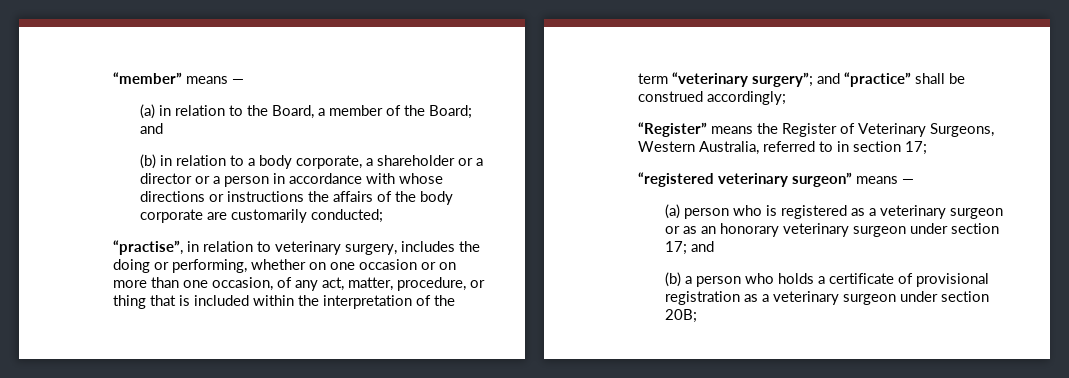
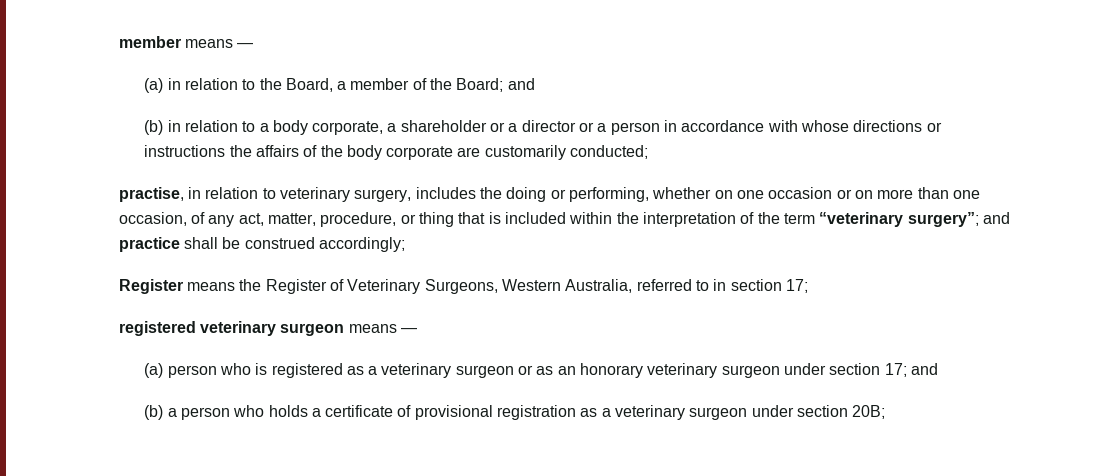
- “member” means —
+ member means —
- “practise”, in relation to veterinary surgery, includes the doing or performing, whether on one occasion or on more than one occasion, of any act, matter, procedure, or thing that is included within the interpretation of the term “veterinary surgery”; and “practice” shall be construed accordingly;
+ practise, in relation to veterinary surgery, includes the doing or performing, whether on one occasion or on more than one occasion, of any act, matter, procedure, or thing that is included within the interpretation of the term “veterinary surgery”; and practice shall be construed accordingly;
- “Register” means the Register of Veterinary Surgeons, Western Australia, referred to in section 17;
+ Register means the Register of Veterinary Surgeons, Western Australia, referred to in section 17;
- “registered veterinary surgeon” means —
+ registered veterinary surgeon means —

